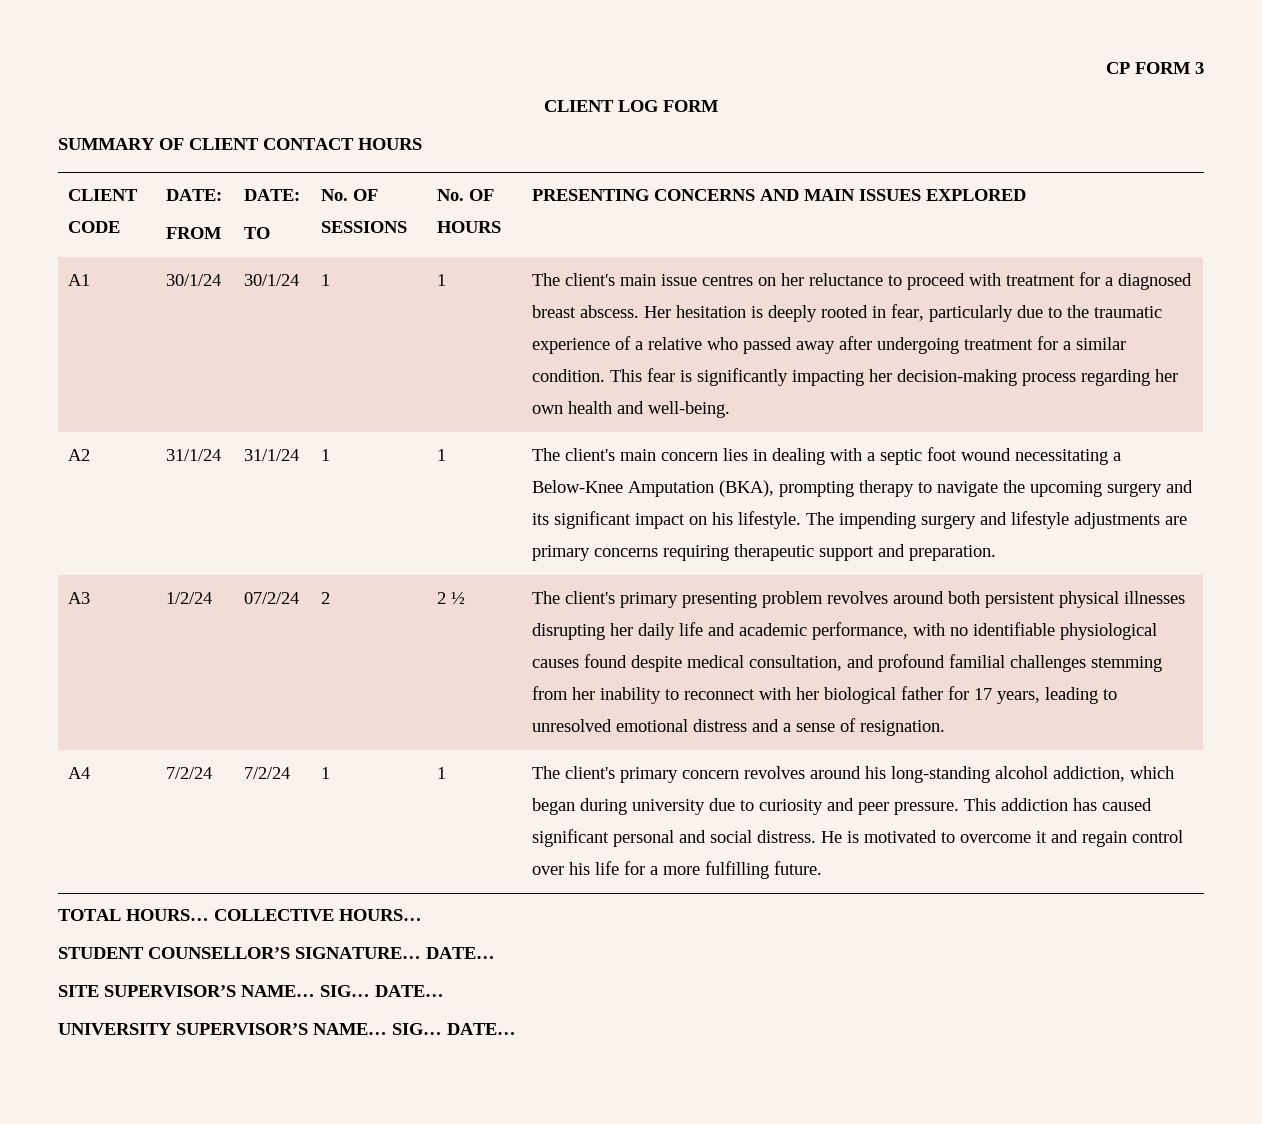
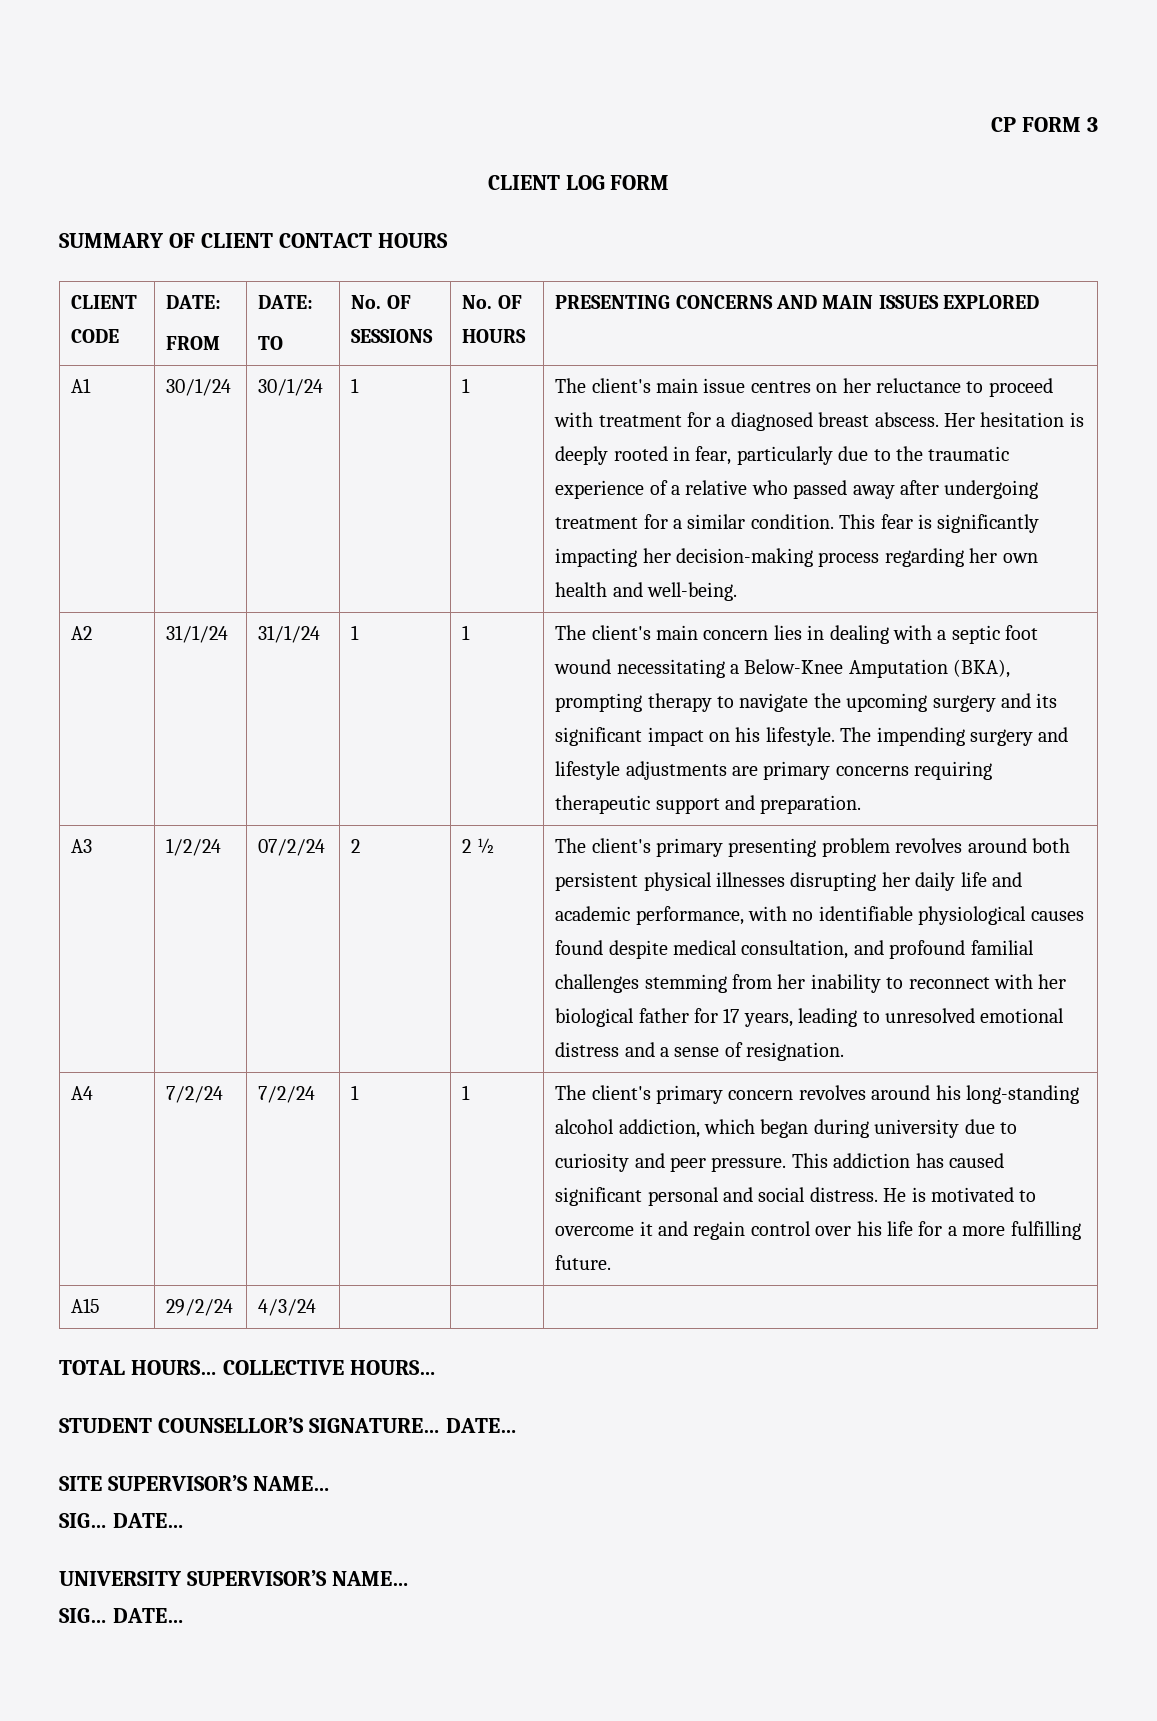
+ A15 | 29/2/24 | 4/3/24 | | |
- SITE SUPERVISOR’S NAME… SIG…
+ SITE SUPERVISOR’S NAME…
+ SIG…
- UNIVERSITY SUPERVISOR’S NAME… SIG…
+ UNIVERSITY SUPERVISOR’S NAME…
+ SIG…

